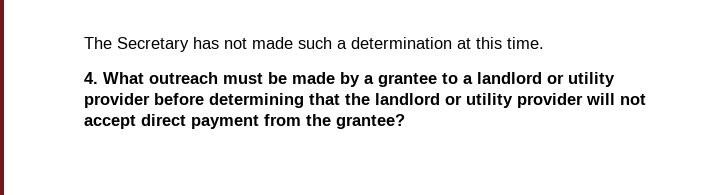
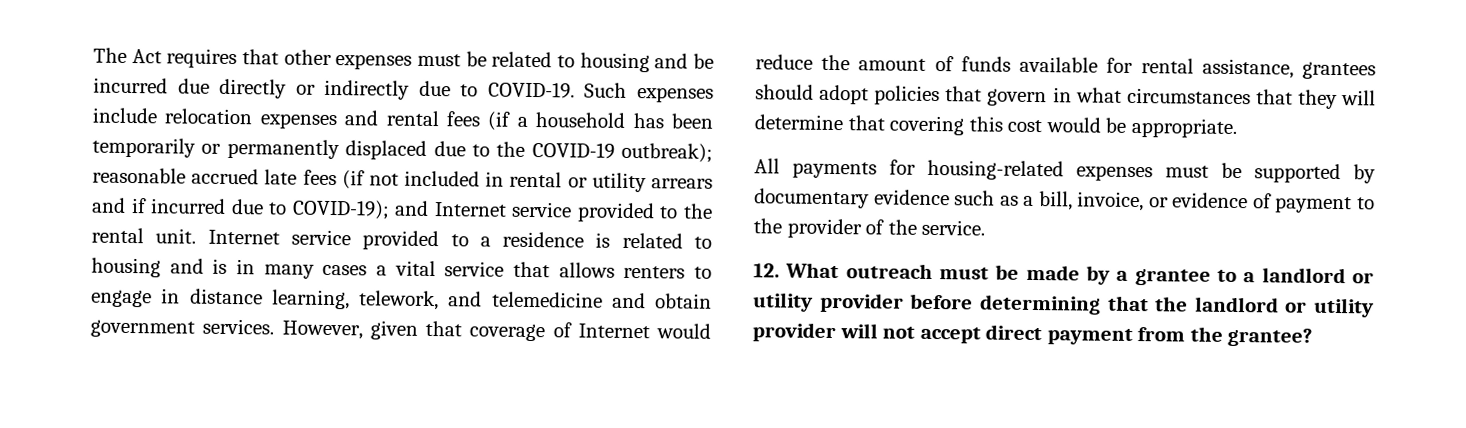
- The Secretary has not made such a determination at this time.
- 4. What outreach must be made by a grantee to a landlord or utility provider before determining that the landlord or utility provider will not accept direct payment from the grantee?
+ The Act requires that other expenses must be related to housing and be incurred due directly or indirectly due to COVID-19. Such expenses include relocation expenses and rental fees (if a household has been temporarily or permanently displaced due to the COVID-19 outbreak); reasonable accrued late fees (if not included in rental or utility arrears and if incurred due to COVID-19); and Internet service provided to the rental unit. Internet service provided to a residence is related to housing and is in many cases a vital service that allows renters to engage in distance learning, telework, and telemedicine and obtain government services. However, given that coverage of Internet would reduce the amount of funds available for rental assistance, grantees should adopt policies that govern in what circumstances that they will determine that covering this cost would be appropriate.
+ All payments for housing-related expenses must be supported by documentary evidence such as a bill, invoice, or evidence of payment to the provider of the service.
+ 12. What outreach must be made by a grantee to a landlord or utility provider before determining that the landlord or utility provider will not accept direct payment from the grantee?

